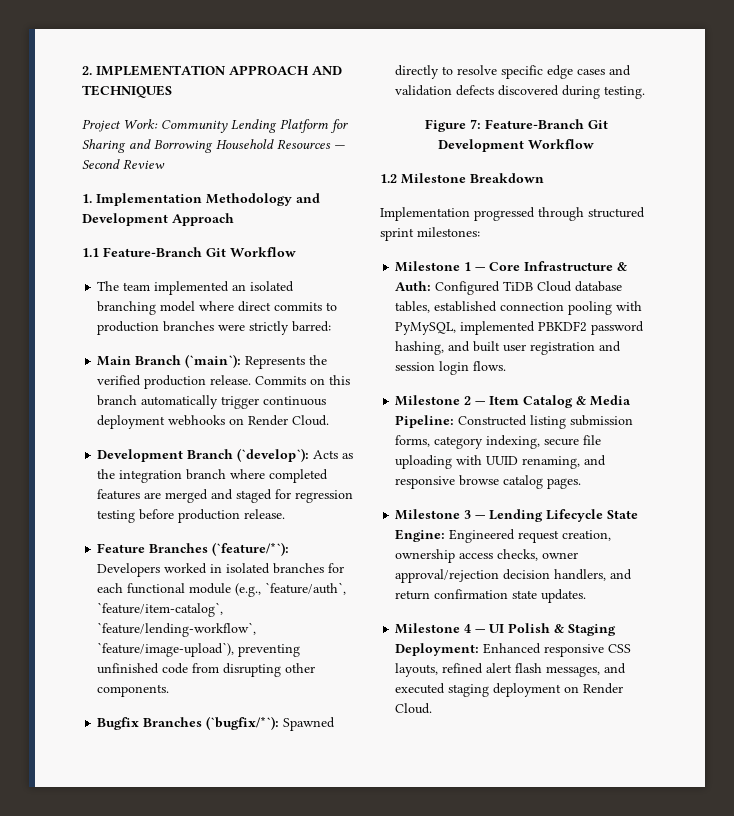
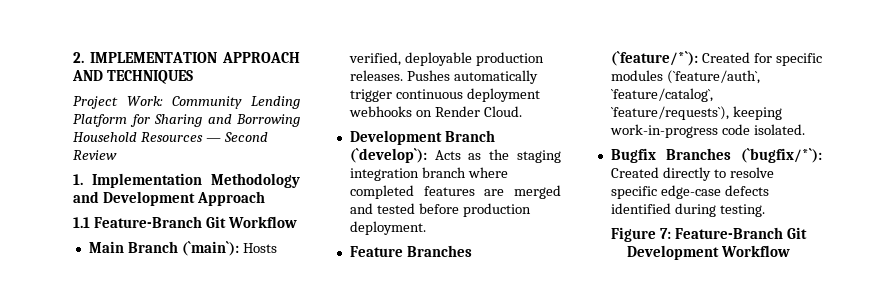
- The team implemented an isolated branching model where direct commits to production branches were strictly barred:
- Main Branch (`main`): Represents the verified production release. Commits on this branch automatically trigger continuous deployment webhooks on Render Cloud.
+ Main Branch (`main`): Hosts verified, deployable production releases. Pushes automatically trigger continuous deployment webhooks on Render Cloud.
- Development Branch (`develop`): Acts as the integration branch where completed features are merged and staged for regression testing before production release.
+ Development Branch (`develop`): Acts as the staging integration branch where completed features are merged and tested before production deployment.
- Feature Branches (`feature/*`): Developers worked in isolated branches for each functional module (e.g., `feature/auth`, `feature/item-catalog`, `feature/lending-workflow`, `feature/image-upload`), preventing unfinished code from disrupting other components.
+ Feature Branches (`feature/*`): Created for specific modules (`feature/auth`, `feature/catalog`, `feature/requests`), keeping work-in-progress code isolated.
- Bugfix Branches (`bugfix/*`): Spawned directly to resolve specific edge cases and validation defects discovered during testing.
+ Bugfix Branches (`bugfix/*`): Created directly to resolve specific edge-case defects identified during testing.
- 1.2 Milestone Breakdown
- Implementation progressed through structured sprint milestones:
- Milestone 1 — Core Infrastructure & Auth: Configured TiDB Cloud database tables, established connection pooling with PyMySQL, implemented PBKDF2 password hashing, and built user registration and session login flows.
- Milestone 2 — Item Catalog & Media Pipeline: Constructed listing submission forms, category indexing, secure file uploading with UUID renaming, and responsive browse catalog pages.
- Milestone 3 — Lending Lifecycle State Engine: Engineered request creation, ownership access checks, owner approval/rejection decision handlers, and return confirmation state updates.
- Milestone 4 — UI Polish & Staging Deployment: Enhanced responsive CSS layouts, refined alert flash messages, and executed staging deployment on Render Cloud.

